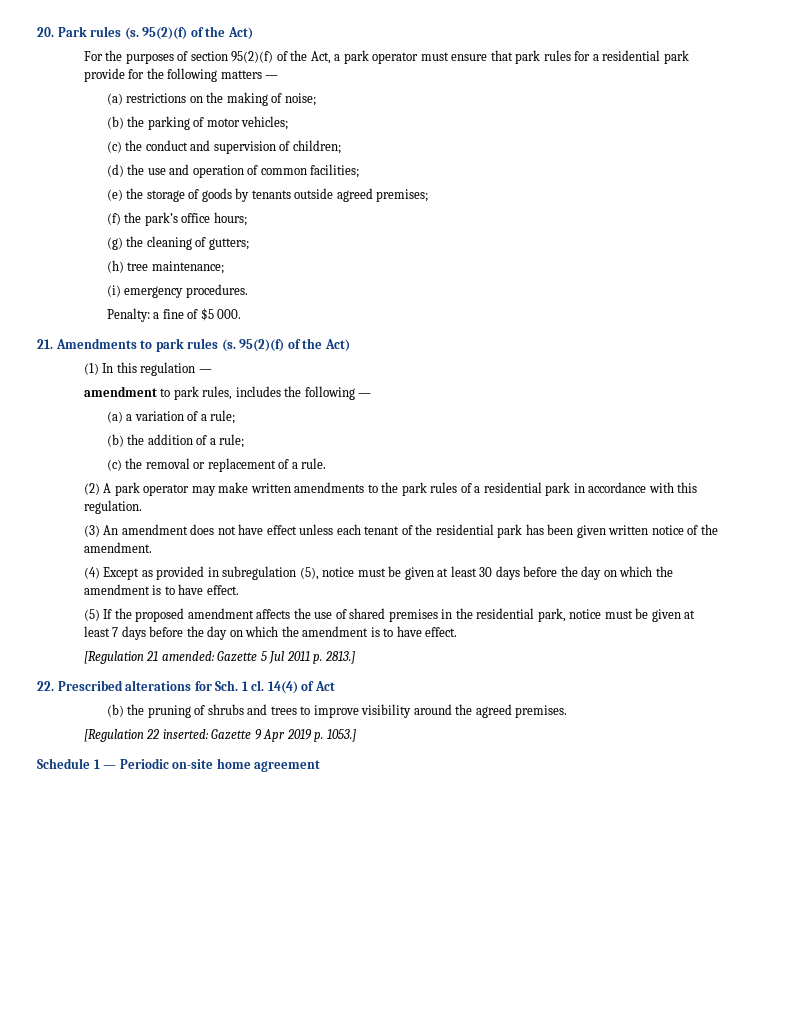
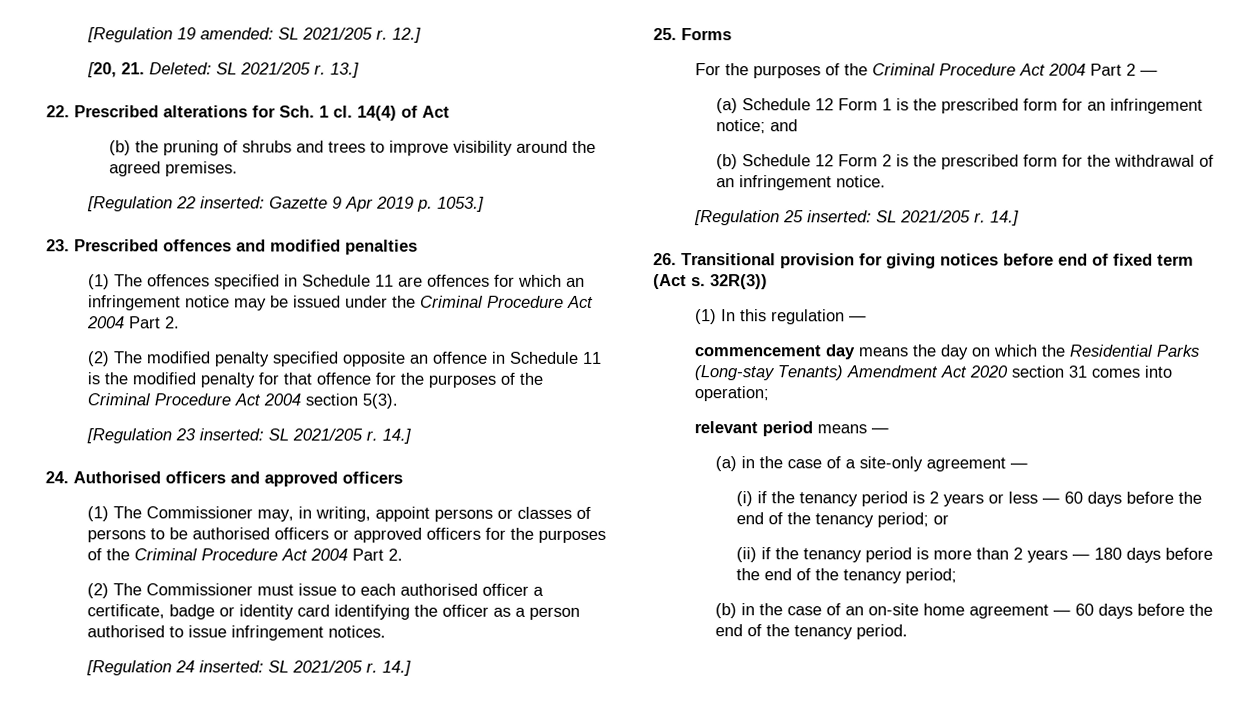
- 20. Park rules (s. 95(2)(f) of the Act)
- For the purposes of section 95(2)(f) of the Act, a park operator must ensure that park rules for a residential park provide for the following matters —
- (a) restrictions on the making of noise;
- (b) the parking of motor vehicles;
- (c) the conduct and supervision of children;
- (d) the use and operation of common facilities;
- (e) the storage of goods by tenants outside agreed premises;
- (f) the park’s office hours;
- (g) the cleaning of gutters;
- (h) tree maintenance;
- (i) emergency procedures.
- Penalty: a fine of $5 000.
- 21. Amendments to park rules (s. 95(2)(f) of the Act)
- (1) In this regulation —
- amendment to park rules, includes the following —
- (a) a variation of a rule;
- (b) the addition of a rule;
- (c) the removal or replacement of a rule.
- (2) A park operator may make written amendments to the park rules of a residential park in accordance with this regulation.
- (3) An amendment does not have effect unless each tenant of the residential park has been given written notice of the amendment.
- (4) Except as provided in subregulation (5), notice must be given at least 30 days before the day on which the amendment is to have effect.
- (5) If the proposed amendment affects the use of shared premises in the residential park, notice must be given at least 7 days before the day on which the amendment is to have effect.
- [Regulation 21 amended: Gazette 5 Jul 2011 p. 2813.]
+ [Regulation 19 amended: SL 2021/205 r. 12.]
+ [20, 21. Deleted: SL 2021/205 r. 13.]
- Schedule 1 — Periodic on-site home agreement
+ 23. Prescribed offences and modified penalties
+ (1) The offences specified in Schedule 11 are offences for which an infringement notice may be issued under the Criminal Procedure Act 2004 Part 2.
+ (2) The modified penalty specified opposite an offence in Schedule 11 is the modified penalty for that offence for the purposes of the Criminal Procedure Act 2004 section 5(3).
+ [Regulation 23 inserted: SL 2021/205 r. 14.]
+ 24. Authorised officers and approved officers
+ (1) The Commissioner may, in writing, appoint persons or classes of persons to be authorised officers or approved officers for the purposes of the Criminal Procedure Act 2004 Part 2.
+ (2) The Commissioner must issue to each authorised officer a certificate, badge or identity card identifying the officer as a person authorised to issue infringement notices.
+ [Regulation 24 inserted: SL 2021/205 r. 14.]
+ 25. Forms
+ For the purposes of the Criminal Procedure Act 2004 Part 2 —
+ (a) Schedule 12 Form 1 is the prescribed form for an infringement notice; and
+ (b) Schedule 12 Form 2 is the prescribed form for the withdrawal of an infringement notice.
+ [Regulation 25 inserted: SL 2021/205 r. 14.]
+ 26. Transitional provision for giving notices before end of fixed term (Act s. 32R(3))
+ (1) In this regulation —
+ commencement day means the day on which the Residential Parks (Long-stay Tenants) Amendment Act 2020 section 31 comes into operation;
+ relevant period means —
+ (a) in the case of a site-only agreement —
+ (i) if the tenancy period is 2 years or less — 60 days before the end of the tenancy period; or
+ (ii) if the tenancy period is more than 2 years — 180 days before the end of the tenancy period;
+ (b) in the case of an on-site home agreement — 60 days before the end of the tenancy period.

